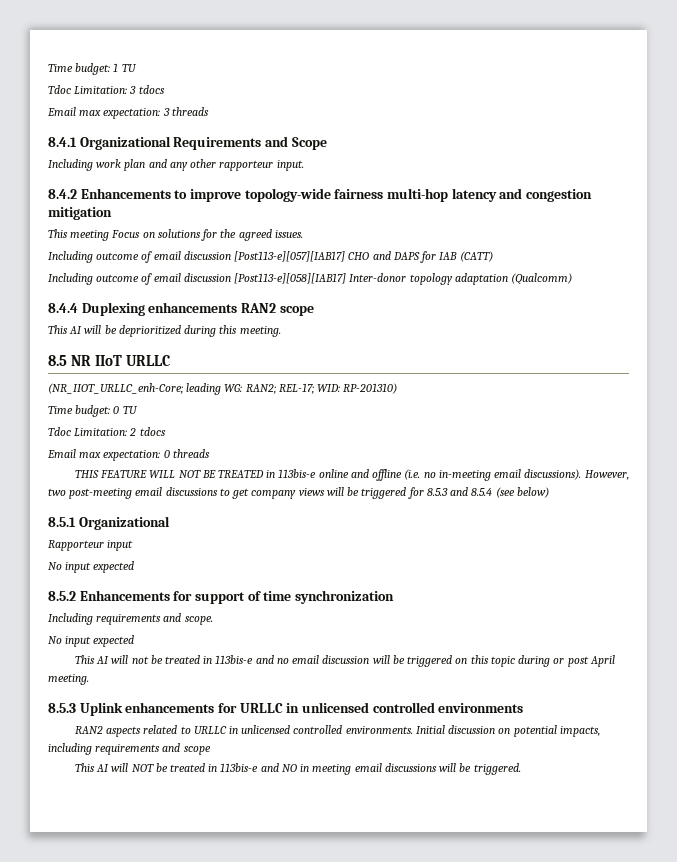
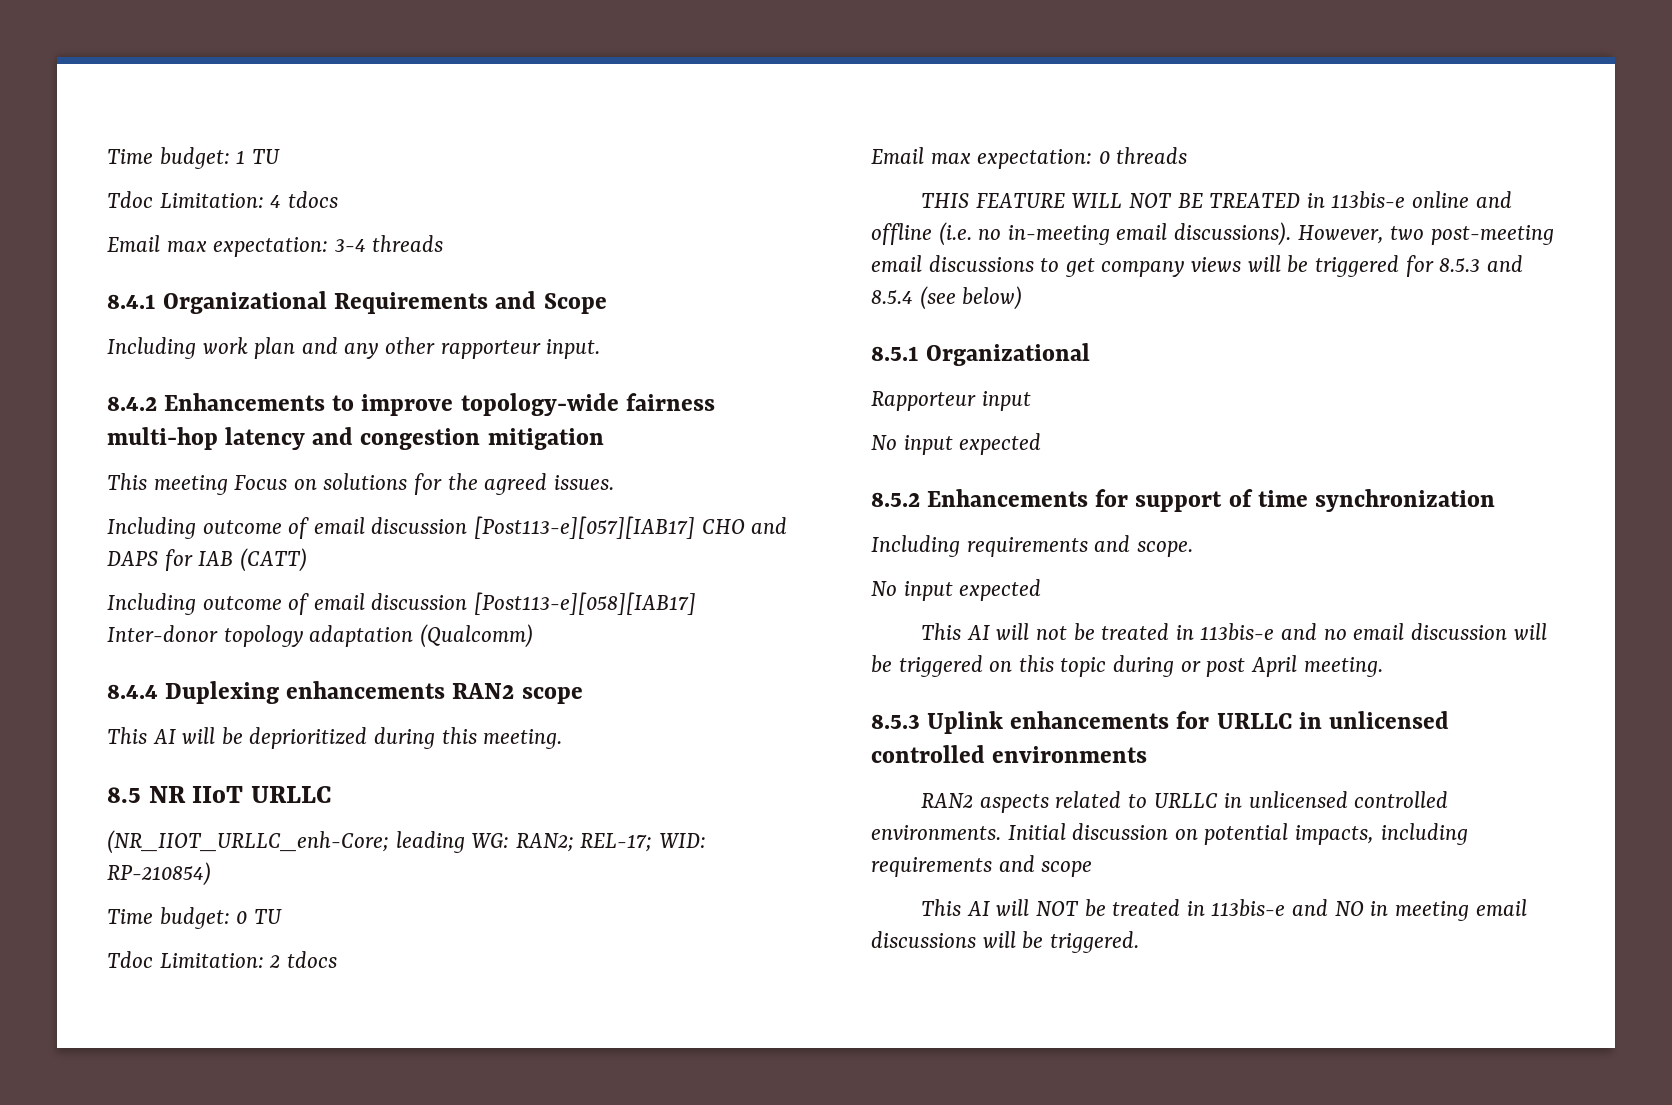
- Tdoc Limitation: 3 tdocs
- Email max expectation: 3 threads
+ Tdoc Limitation: 4 tdocs
+ Email max expectation: 3-4 threads
- (NR_IIOT_URLLC_enh-Core; leading WG: RAN2; REL-17; WID: RP-201310)
+ (NR_IIOT_URLLC_enh-Core; leading WG: RAN2; REL-17; WID: RP-210854)

